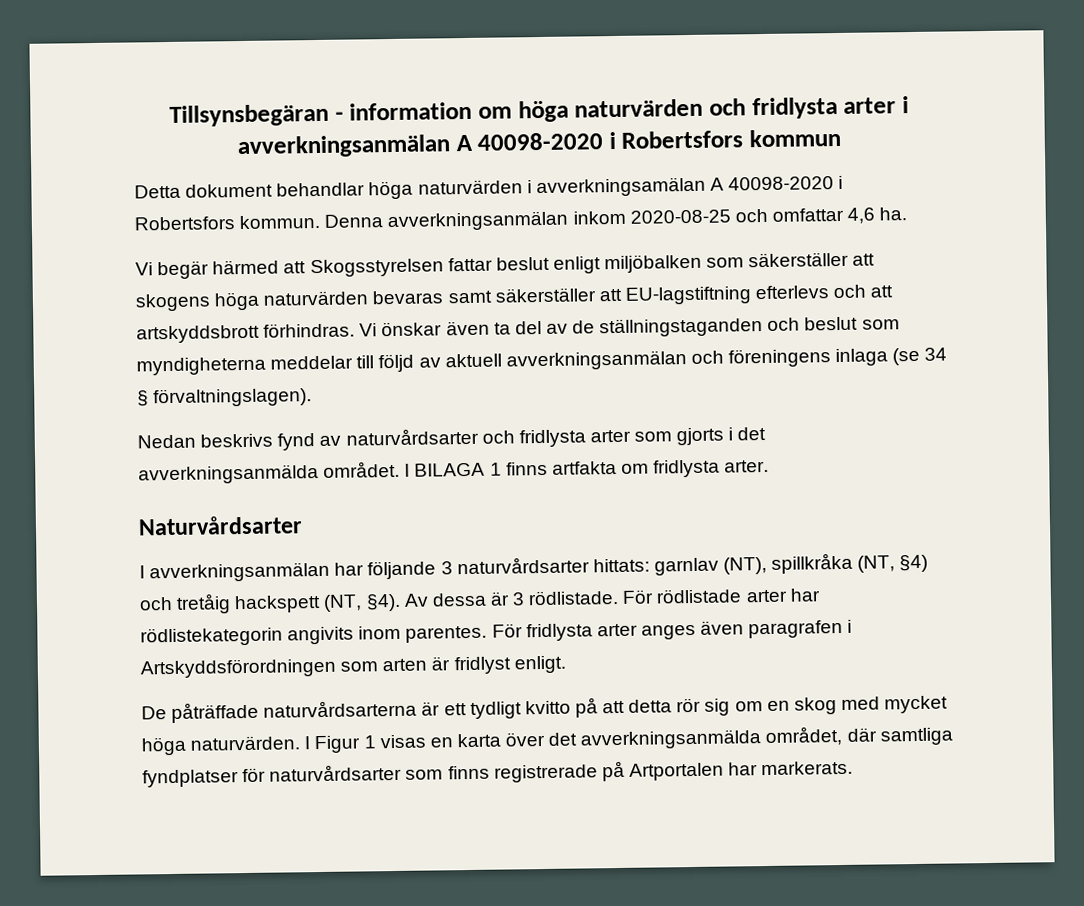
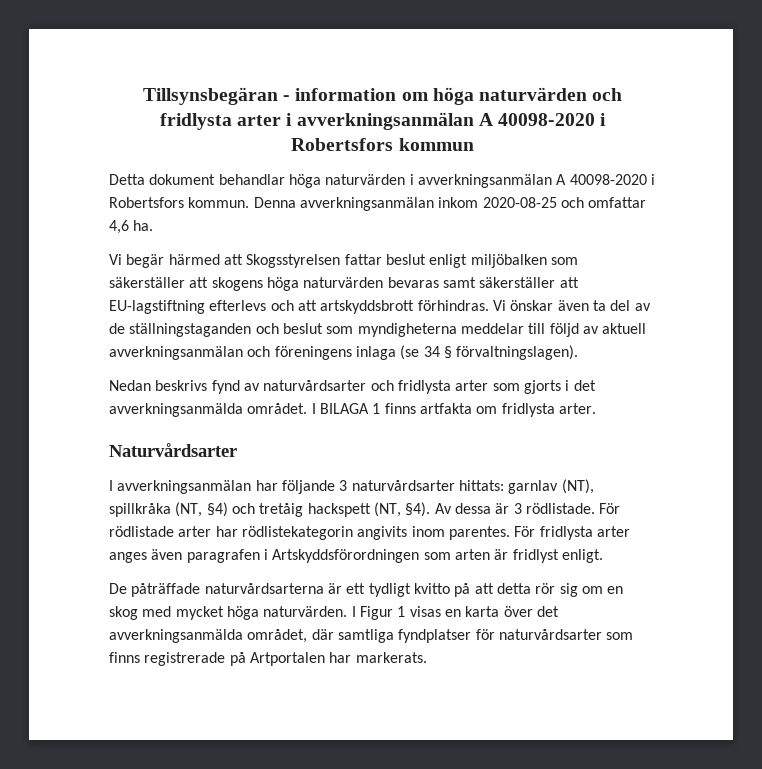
- Detta dokument behandlar höga naturvärden i avverkningsamälan A 40098-2020 i Robertsfors kommun.
+ Detta dokument behandlar höga naturvärden i avverkningsanmälan A 40098-2020 i Robertsfors kommun.

